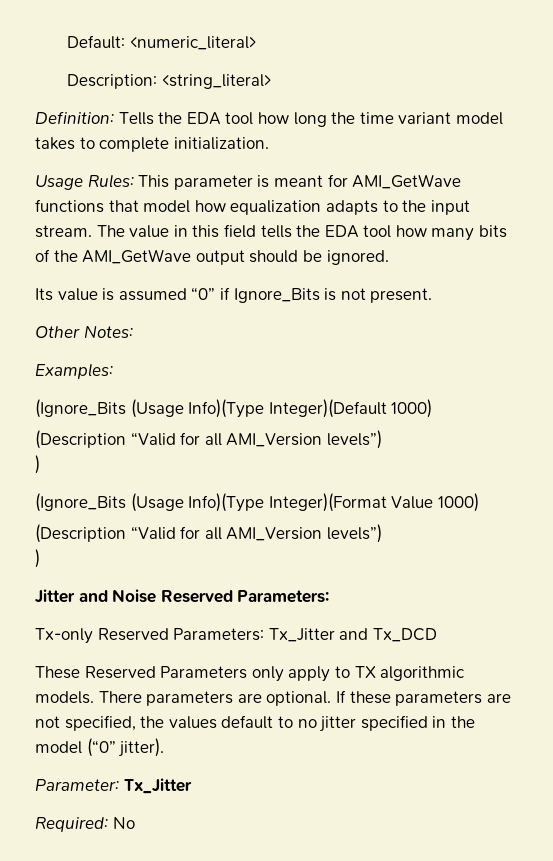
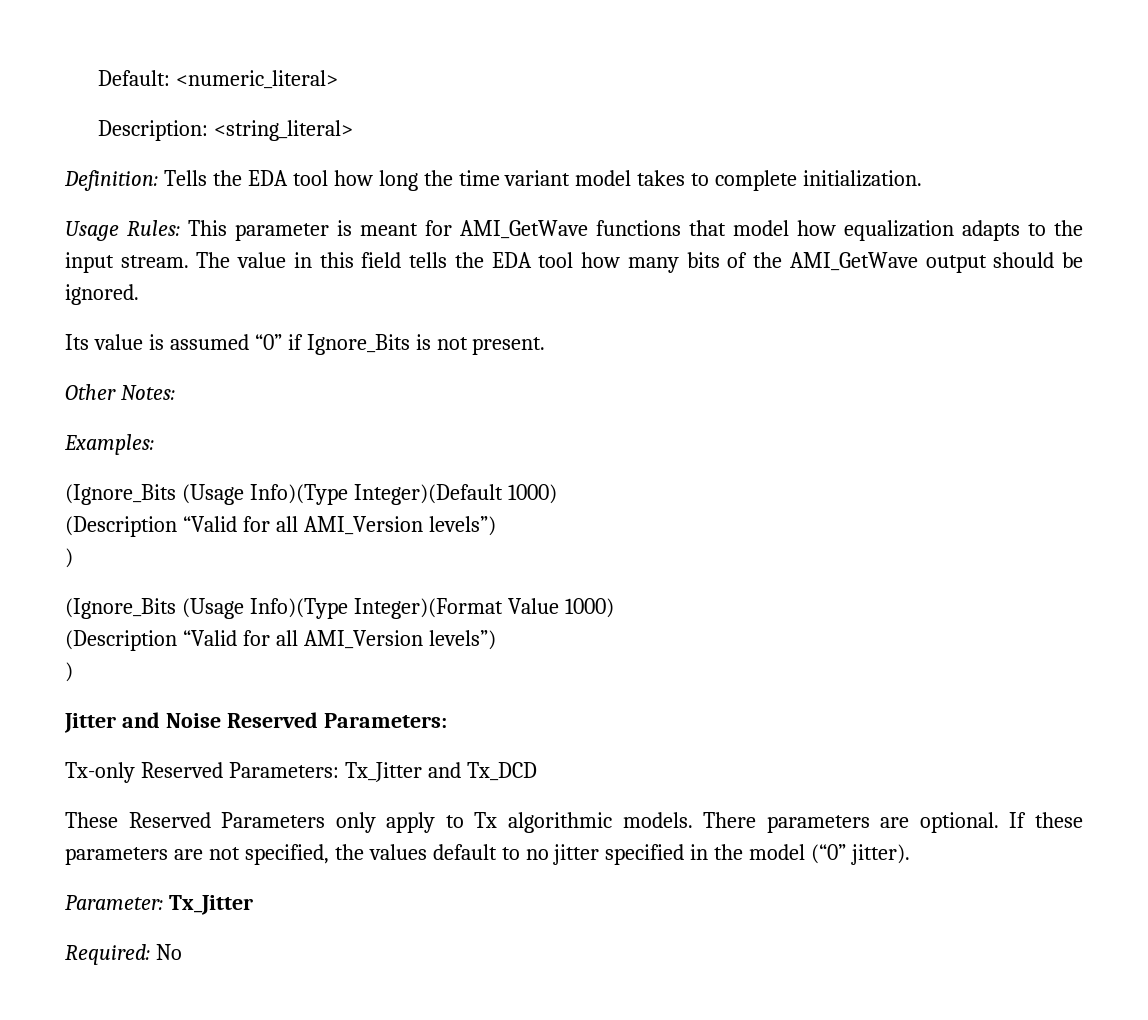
- These Reserved Parameters only apply to TX algorithmic models.
+ These Reserved Parameters only apply to Tx algorithmic models.

